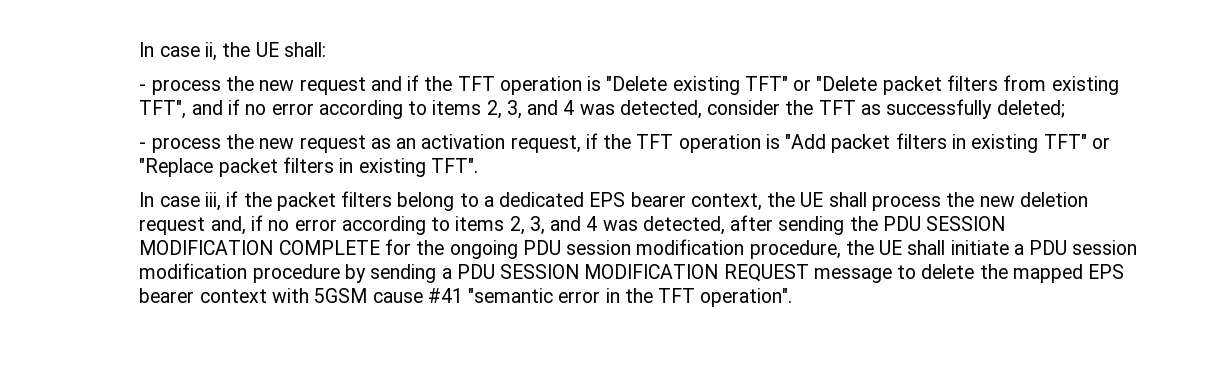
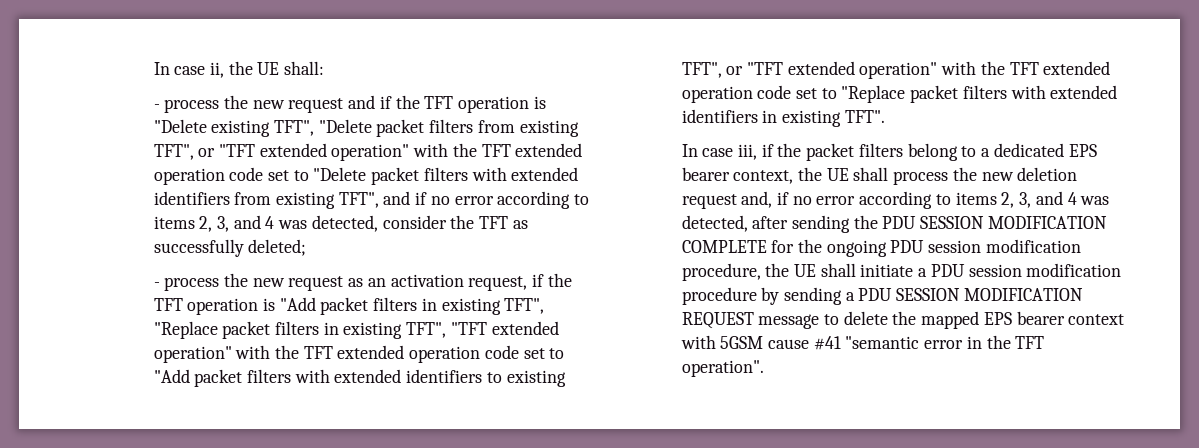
- - process the new request and if the TFT operation is "Delete existing TFT" or "Delete packet filters from existing TFT", and if no error according to items 2, 3, and 4 was detected, consider the TFT as successfully deleted;
+ - process the new request and if the TFT operation is "Delete existing TFT", "Delete packet filters from existing TFT", or "TFT extended operation" with the TFT extended operation code set to "Delete packet filters with extended identifiers from existing TFT", and if no error according to items 2, 3, and 4 was detected, consider the TFT as successfully deleted;
- - process the new request as an activation request, if the TFT operation is "Add packet filters in existing TFT" or "Replace packet filters in existing TFT".
+ - process the new request as an activation request, if the TFT operation is "Add packet filters in existing TFT", "Replace packet filters in existing TFT", "TFT extended operation" with the TFT extended operation code set to "Add packet filters with extended identifiers to existing TFT", or "TFT extended operation" with the TFT extended operation code set to "Replace packet filters with extended identifiers in existing TFT".

